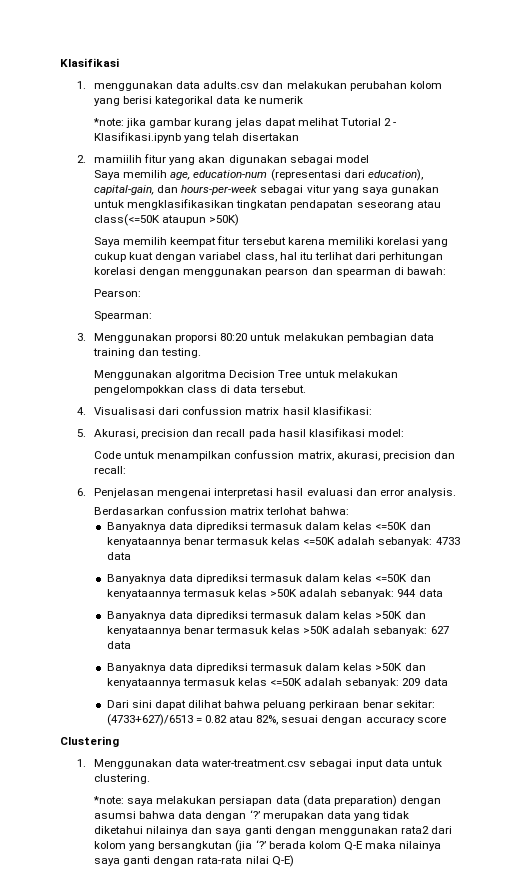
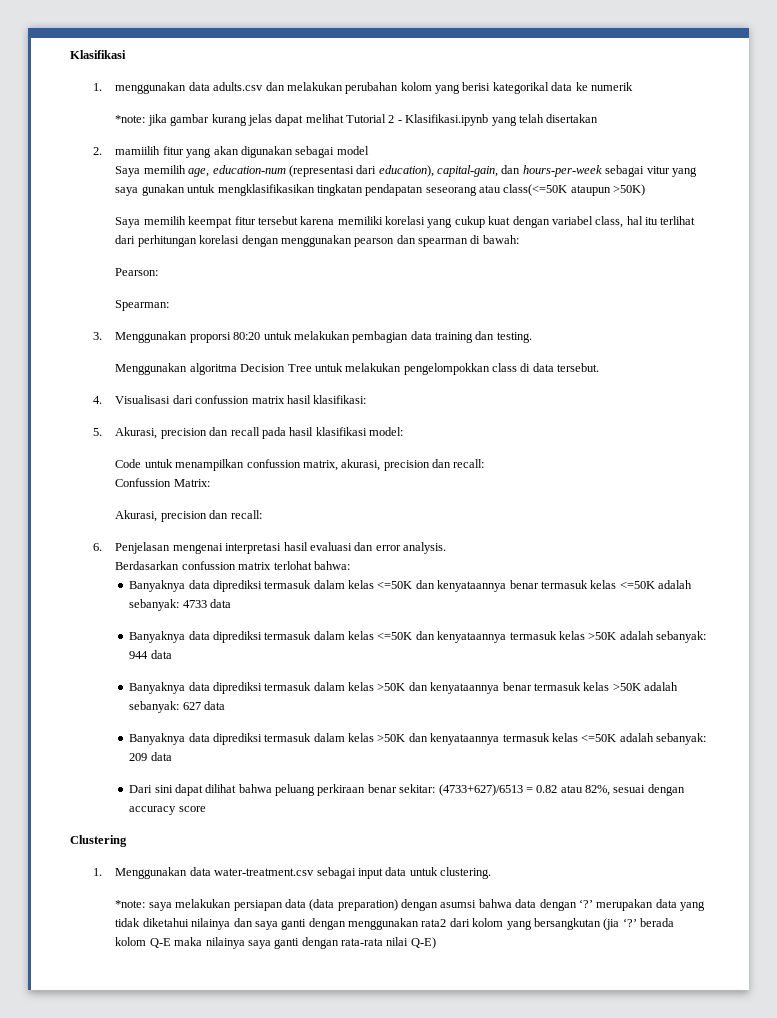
+ Confussion Matrix:
+ Akurasi, precision dan recall:

